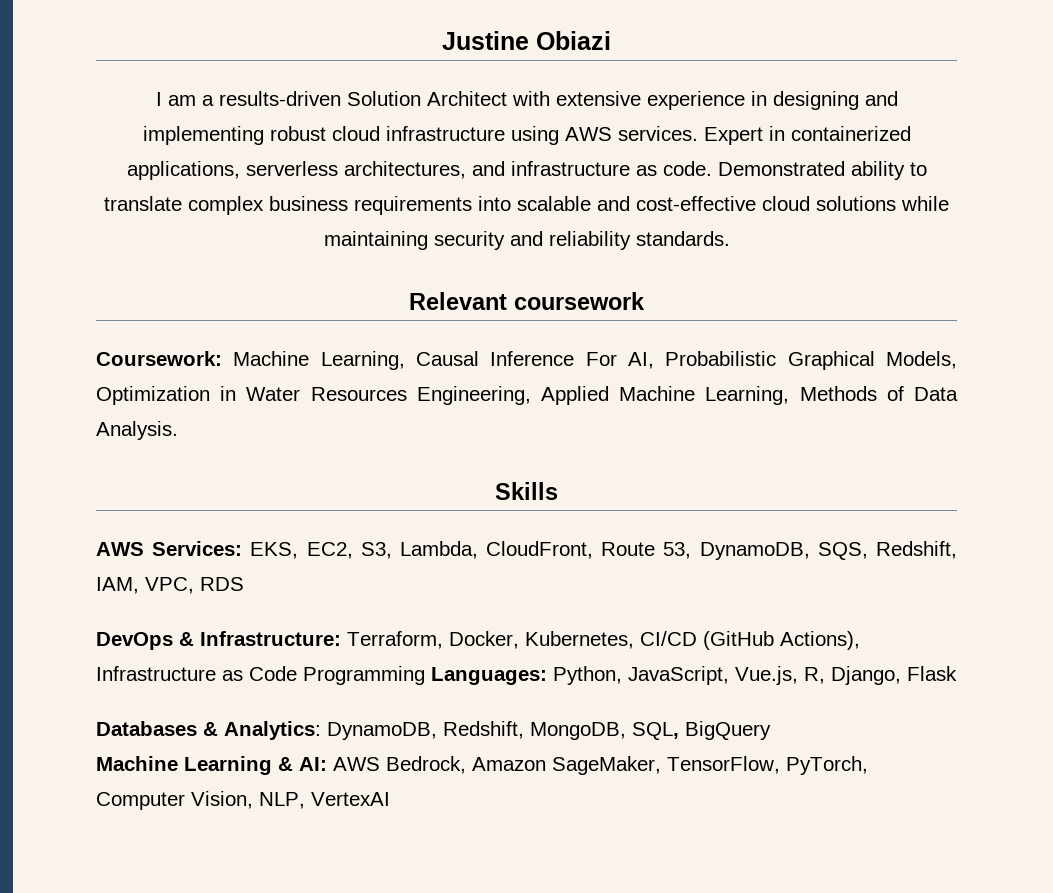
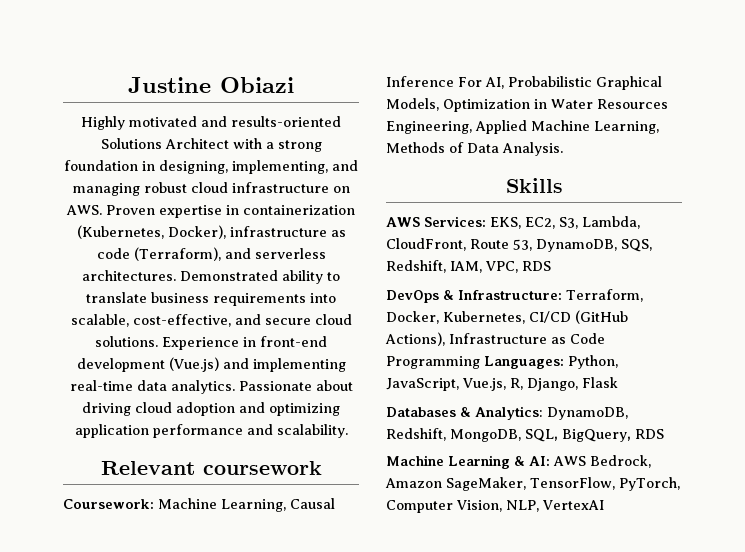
- I am a results-driven Solution Architect with extensive experience in designing and implementing robust cloud infrastructure using AWS services. Expert in containerized applications, serverless architectures, and infrastructure as code.
+ Highly motivated and results-oriented Solutions Architect with a strong foundation in designing, implementing, and managing robust cloud infrastructure on AWS. Proven expertise in containerization (Kubernetes, Docker), infrastructure as code (Terraform), and serverless architectures.
- Demonstrated ability to translate complex business requirements into scalable and cost-effective cloud solutions while maintaining security and reliability standards.
+ Demonstrated ability to translate business requirements into scalable, cost-effective, and secure cloud solutions. Experience in front-end development (Vue.js) and implementing real-time data analytics. Passionate about driving cloud adoption and optimizing application performance and scalability.
- Databases & Analytics: DynamoDB, Redshift, MongoDB, SQL, BigQuery
+ Databases & Analytics: DynamoDB, Redshift, MongoDB, SQL, BigQuery, RDS

